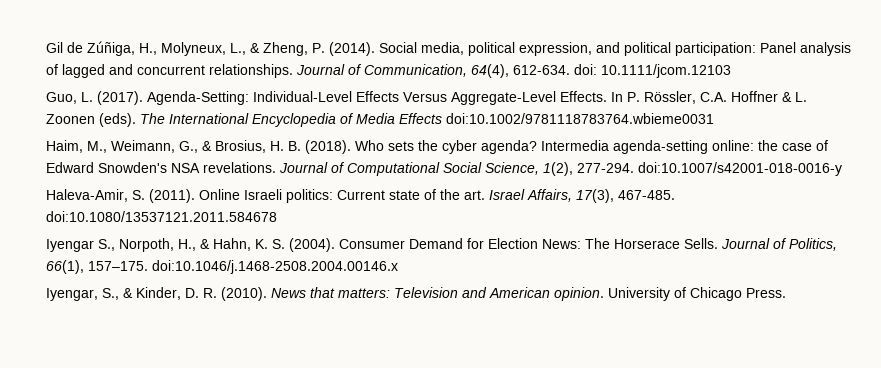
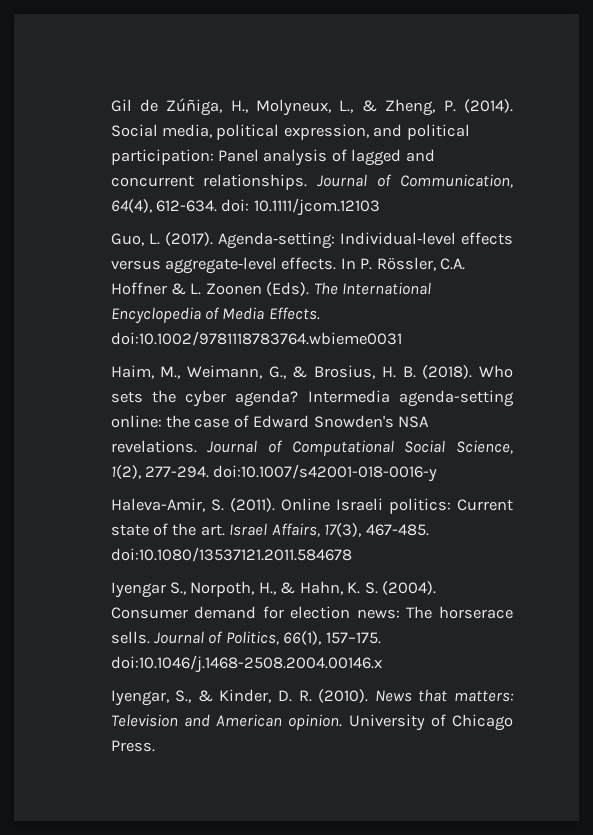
- Agenda‐Setting: Individual‐Level Effects Versus Aggregate‐Level Effects.
+ Agenda‐setting: Individual‐level effects versus aggregate‐level effects.
- In P. Rössler, C.A. Hoffner & L. Zoonen (eds).
+ In P. Rössler, C.A. Hoffner & L. Zoonen (Eds).
- The International Encyclopedia of Media Effects doi:10.1002/9781118783764.wbieme0031
+ The International Encyclopedia of Media Effects. doi:10.1002/9781118783764.wbieme0031
- Consumer Demand for Election News: The Horserace Sells.
+ Consumer demand for election news: The horserace sells.

